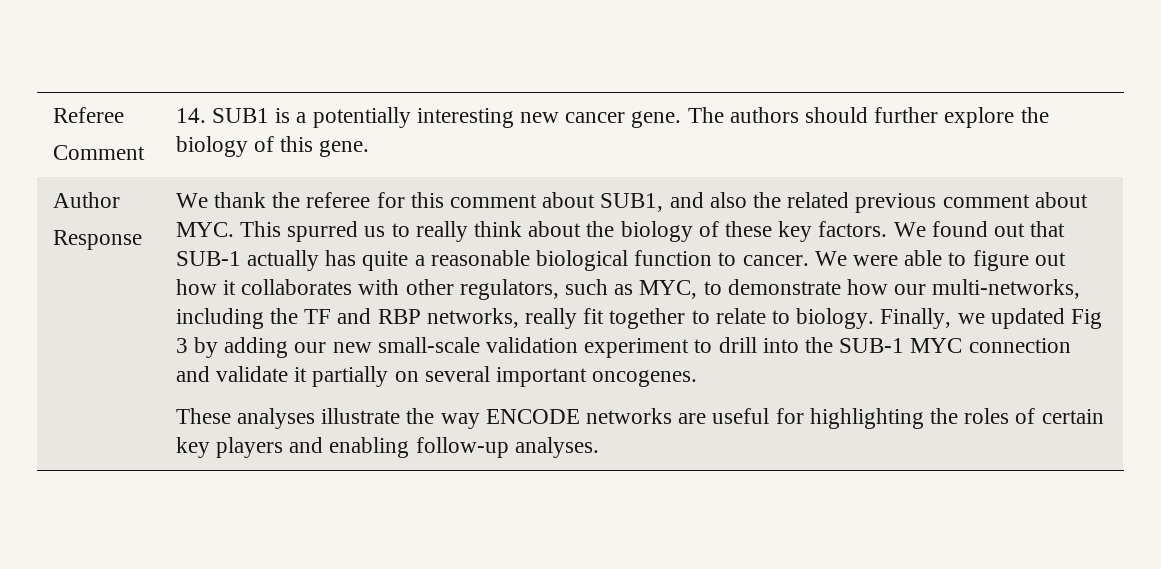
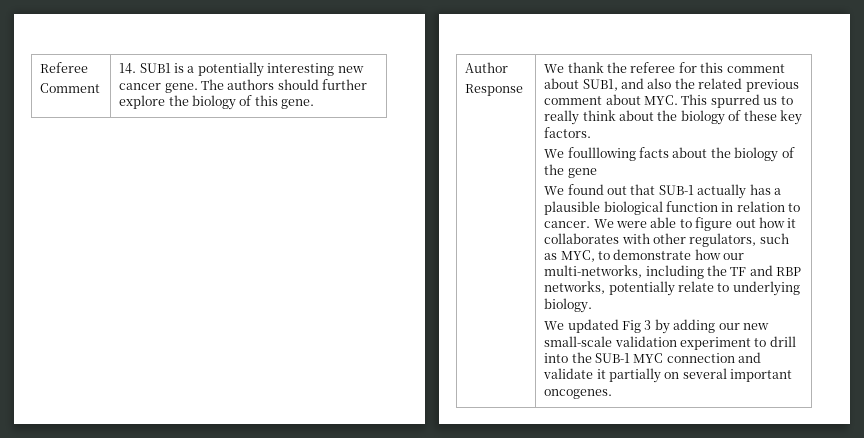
- We thank the referee for this comment about SUB1, and also the related previous comment about MYC. This spurred us to really think about the biology of these key factors. We found out that SUB-1 actually has quite a reasonable biological function to cancer.
+ We thank the referee for this comment about SUB1, and also the related previous comment about MYC. This spurred us to really think about the biology of these key factors.
+ We foulllowing facts about the biology of the gene
+ We found out that SUB-1 actually has a plausible biological function in relation to cancer.
- We were able to figure out how it collaborates with other regulators, such as MYC, to demonstrate how our multi-networks, including the TF and RBP networks, really fit together to relate to biology. Finally, we updated Fig 3 by adding our new small-scale validation experiment to drill into the SUB-1 MYC connection and validate it partially on several important oncogenes.
+ We were able to figure out how it collaborates with other regulators, such as MYC, to demonstrate how our multi-networks, including the TF and RBP networks, potentially relate to underlying biology.
+ We updated Fig 3 by adding our new small-scale validation experiment to drill into the SUB-1 MYC connection and validate it partially on several important oncogenes.
- These analyses illustrate the way ENCODE networks are useful for highlighting the roles of certain key players and enabling follow-up analyses.

